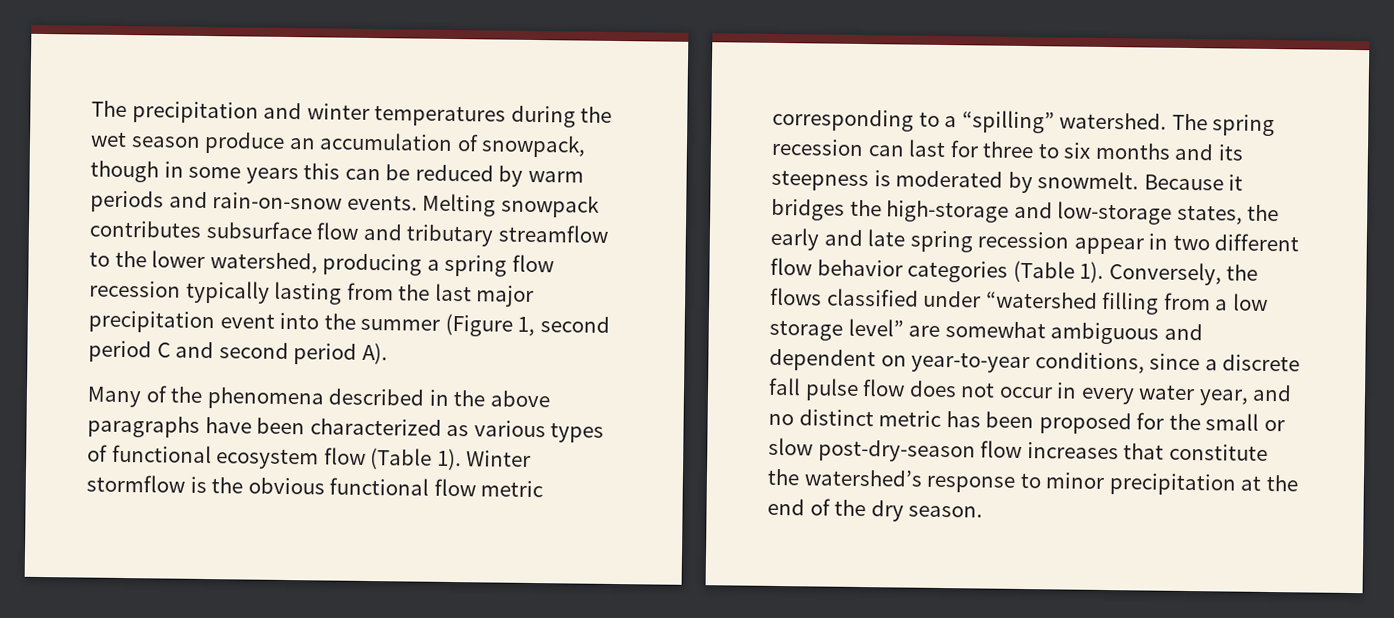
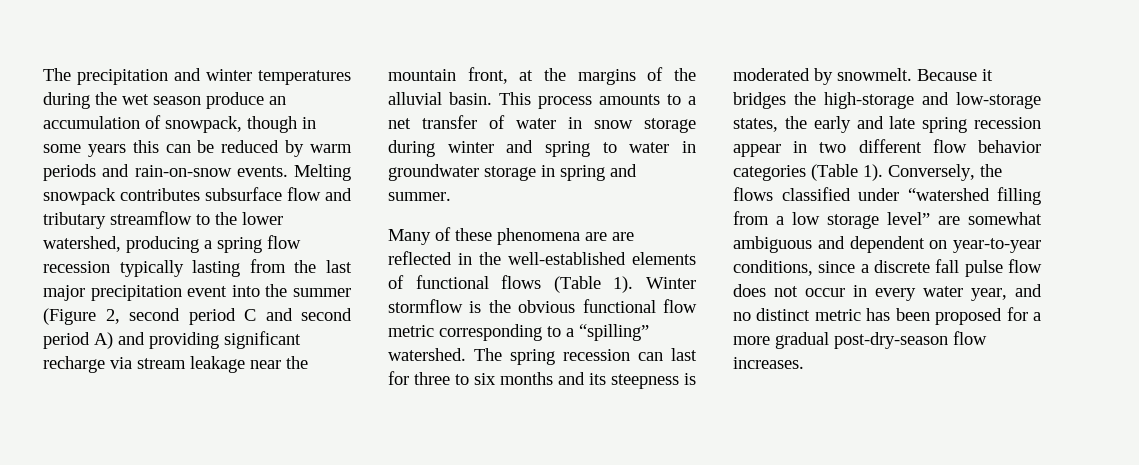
- Melting snowpack contributes subsurface flow and tributary streamflow to the lower watershed, producing a spring flow recession typically lasting from the last major precipitation event into the summer (Figure 1, second period C and second period A).
- Many of the phenomena described in the above paragraphs have been characterized as various types of functional ecosystem flow (Table 1).
+ Melting snowpack contributes subsurface flow and tributary streamflow to the lower watershed, producing a spring flow recession typically lasting from the last major precipitation event into the summer (Figure 2, second period C and second period A) and providing significant recharge via stream leakage near the mountain front, at the margins of the alluvial basin. This process amounts to a net transfer of water in snow storage during winter and spring to water in groundwater storage in spring and summer.
+ Many of these phenomena are are reflected in the well-established elements of functional flows (Table 1).
- Conversely, the flows classified under “watershed filling from a low storage level” are somewhat ambiguous and dependent on year-to-year conditions, since a discrete fall pulse flow does not occur in every water year, and no distinct metric has been proposed for the small or slow post-dry-season flow increases that constitute the watershed’s response to minor precipitation at the end of the dry season.
+ Conversely, the flows classified under “watershed filling from a low storage level” are somewhat ambiguous and dependent on year-to-year conditions, since a discrete fall pulse flow does not occur in every water year, and no distinct metric has been proposed for a more gradual post-dry-season flow increases.

